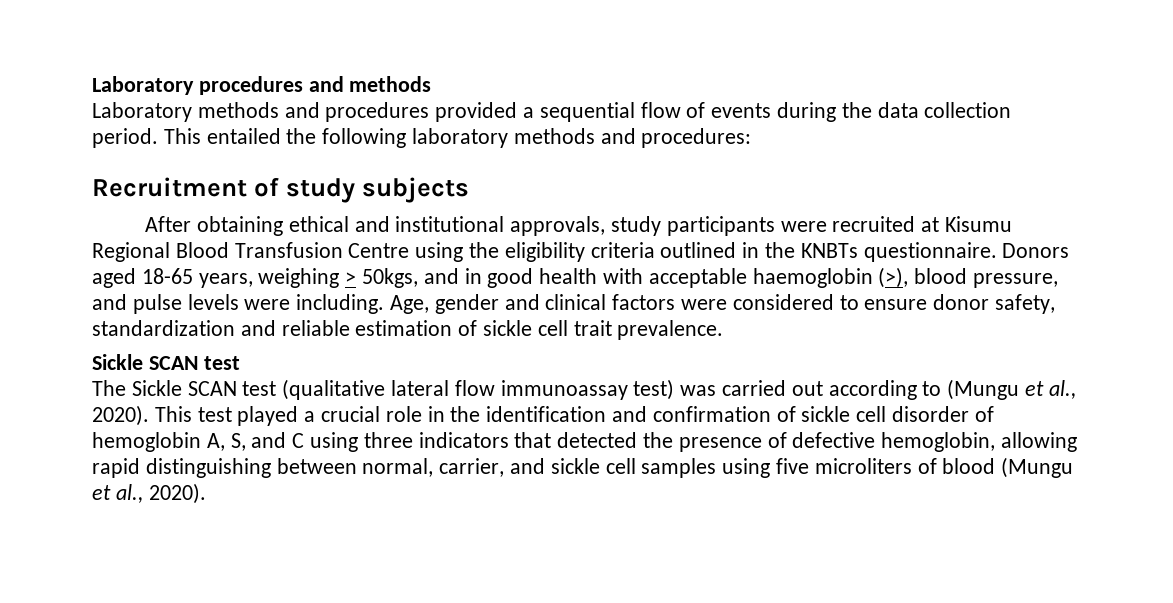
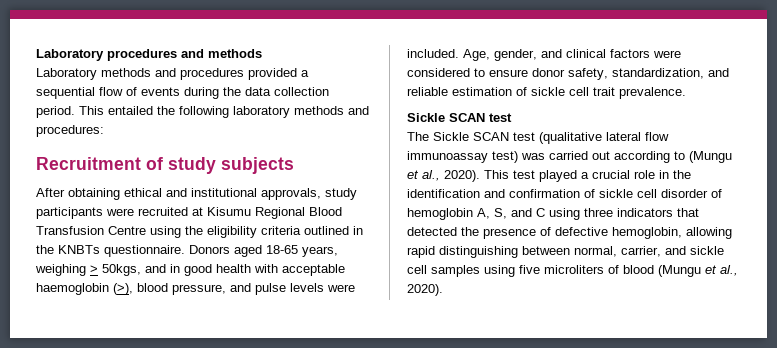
- Donors aged 18-65 years, weighing > 50kgs, and in good health with acceptable haemoglobin (>), blood pressure, and pulse levels were including. Age, gender and clinical factors were considered to ensure donor safety, standardization and reliable estimation of sickle cell trait prevalence.
+ Donors aged 18-65 years, weighing > 50kgs, and in good health with acceptable haemoglobin (>), blood pressure, and pulse levels were included. Age, gender, and clinical factors were considered to ensure donor safety, standardization, and reliable estimation of sickle cell trait prevalence.

